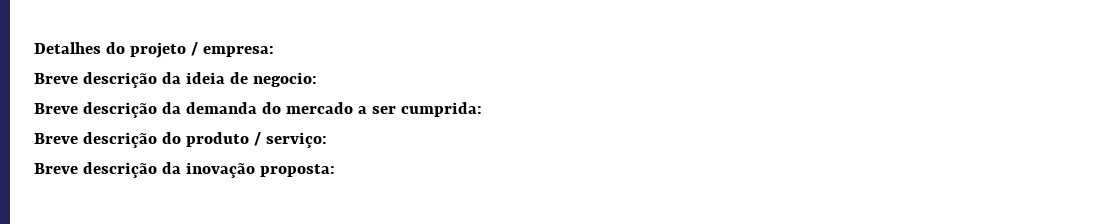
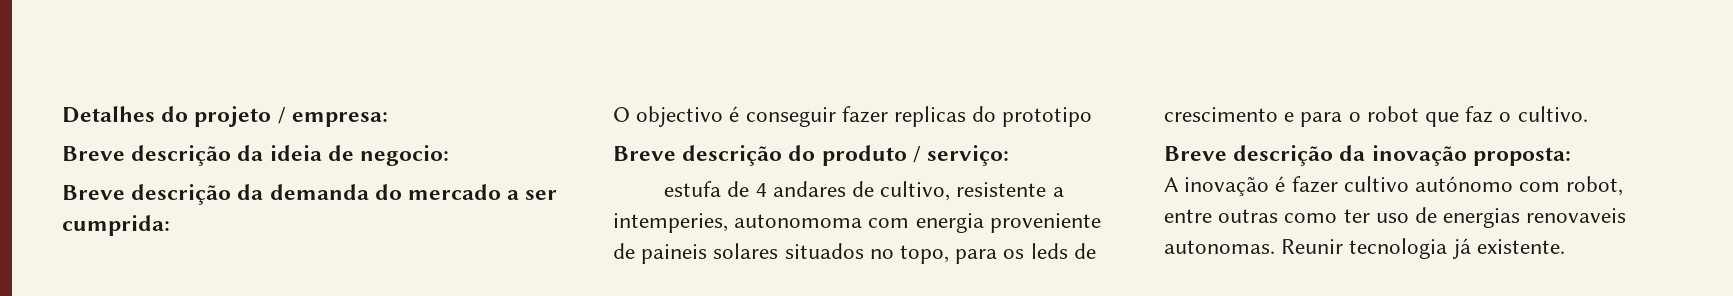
+ O objectivo é conseguir fazer replicas do prototipo
+ estufa de 4 andares de cultivo, resistente a intemperies, autonomoma com energia proveniente de paineis solares situados no topo, para os leds de crescimento e para o robot que faz o cultivo.
+ A inovação é fazer cultivo autónomo com robot, entre outras como ter uso de energias renovaveis autonomas. Reunir tecnologia já existente.

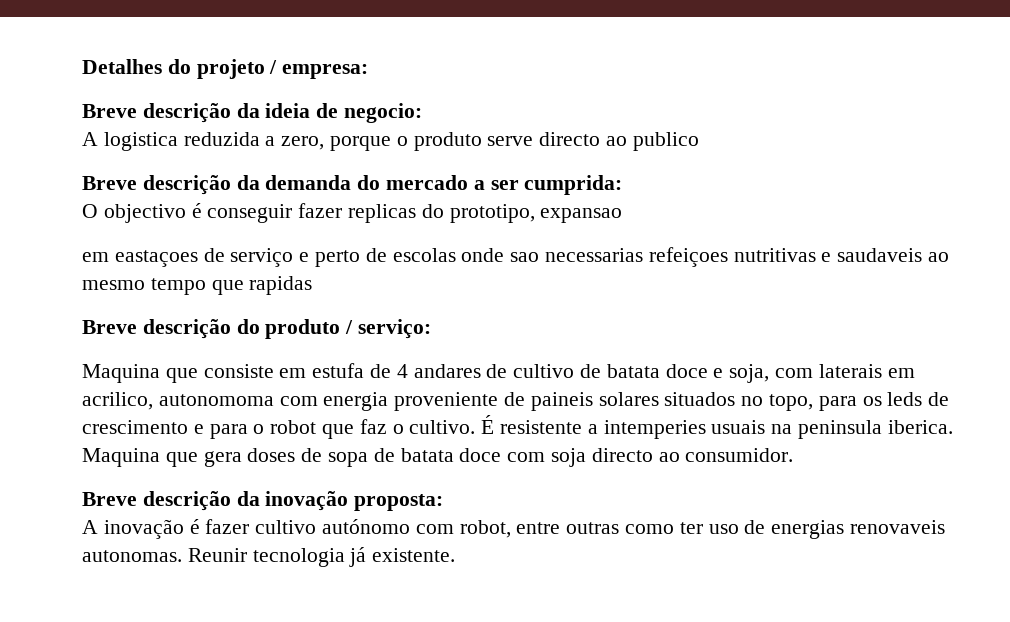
+ A logistica reduzida a zero, porque o produto serve directo ao publico
- O objectivo é conseguir fazer replicas do prototipo
+ O objectivo é conseguir fazer replicas do prototipo, expansao
+ em eastaçoes de serviço e perto de escolas onde sao necessarias refeiçoes nutritivas e saudaveis ao mesmo tempo que rapidas
- estufa de 4 andares de cultivo, resistente a intemperies, autonomoma com energia proveniente de paineis solares situados no topo, para os leds de crescimento e para o robot que faz o cultivo.
+ Maquina que consiste em estufa de 4 andares de cultivo de batata doce e soja, com laterais em acrilico, autonomoma com energia proveniente de paineis solares situados no topo, para os leds de crescimento e para o robot que faz o cultivo. É resistente a intemperies usuais na peninsula iberica. Maquina que gera doses de sopa de batata doce com soja directo ao consumidor.

